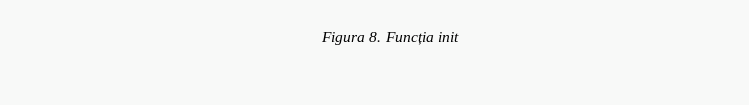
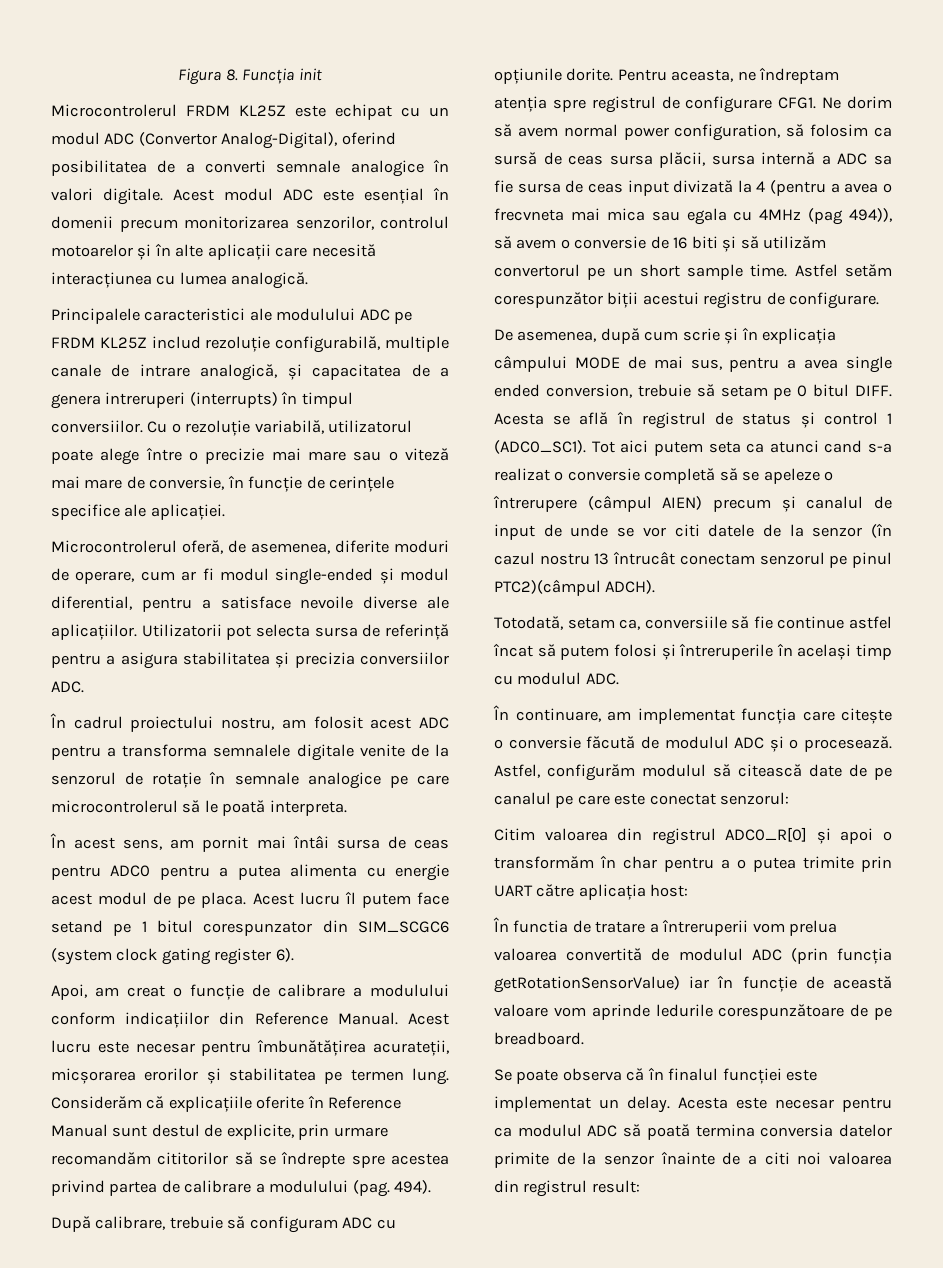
+ Microcontrolerul FRDM KL25Z este echipat cu un modul ADC (Convertor Analog-Digital), oferind posibilitatea de a converti semnale analogice în valori digitale. Acest modul ADC este esențial în domenii precum monitorizarea senzorilor, controlul motoarelor și în alte aplicații care necesită interacțiunea cu lumea analogică.
+ Principalele caracteristici ale modulului ADC pe FRDM KL25Z includ rezoluție configurabilă, multiple canale de intrare analogică, și capacitatea de a genera intreruperi (interrupts) în timpul conversiilor. Cu o rezoluție variabilă, utilizatorul poate alege între o precizie mai mare sau o viteză mai mare de conversie, în funcție de cerințele specifice ale aplicației.
+ Microcontrolerul oferă, de asemenea, diferite moduri de operare, cum ar fi modul single-ended și modul diferential, pentru a satisface nevoile diverse ale aplicațiilor. Utilizatorii pot selecta sursa de referință pentru a asigura stabilitatea și precizia conversiilor ADC.
+ În cadrul proiectului nostru, am folosit acest ADC pentru a transforma semnalele digitale venite de la senzorul de rotație în semnale analogice pe care microcontrolerul să le poată interpreta.
+ În acest sens, am pornit mai întâi sursa de ceas pentru ADC0 pentru a putea alimenta cu energie acest modul de pe placa. Acest lucru îl putem face setand pe 1 bitul corespunzator din SIM_SCGC6 (system clock gating register 6).
+ Apoi, am creat o funcție de calibrare a modulului conform indicațiilor din Reference Manual. Acest lucru este necesar pentru îmbunătățirea acurateții, micșorarea erorilor și stabilitatea pe termen lung. Considerăm că explicațiile oferite în Reference Manual sunt destul de explicite, prin urmare recomandăm cititorilor să se îndrepte spre acestea privind partea de calibrare a modulului (pag. 494).
+ După calibrare, trebuie să configuram ADC cu opțiunile dorite. Pentru aceasta, ne îndreptam atenția spre registrul de configurare CFG1. Ne dorim să avem normal power configuration, să folosim ca sursă de ceas sursa plăcii, sursa internă a ADC sa fie sursa de ceas input divizată la 4 (pentru a avea o frecvneta mai mica sau egala cu 4MHz (pag 494)), să avem o conversie de 16 biti și să utilizăm convertorul pe un short sample time. Astfel setăm corespunzător biții acestui registru de configurare.
+ De asemenea, după cum scrie și în explicația câmpului MODE de mai sus, pentru a avea single ended conversion, trebuie să setam pe 0 bitul DIFF. Acesta se află în registrul de status și control 1 (ADC0_SC1). Tot aici putem seta ca atunci cand s-a realizat o conversie completă să se apeleze o întrerupere (câmpul AIEN) precum și canalul de input de unde se vor citi datele de la senzor (în cazul nostru 13 întrucât conectam senzorul pe pinul PTC2)(câmpul ADCH).
+ Totodată, setam ca, conversiile să fie continue astfel încat să putem folosi și întreruperile în același timp cu modulul ADC.
+ În continuare, am implementat funcția care citește o conversie făcută de modulul ADC și o procesează. Astfel, configurăm modulul să citească date de pe canalul pe care este conectat senzorul:
+ Citim valoarea din registrul ADC0_R[0] și apoi o transformăm în char pentru a o putea trimite prin UART către aplicația host:
+ În functia de tratare a întreruperii vom prelua valoarea convertită de modulul ADC (prin funcția getRotationSensorValue) iar în funcție de această valoare vom aprinde ledurile corespunzătoare de pe breadboard.
+ Se poate observa că în finalul funcției este implementat un delay. Acesta este necesar pentru ca modulul ADC să poată termina conversia datelor primite de la senzor înainte de a citi noi valoarea din registrul result:

